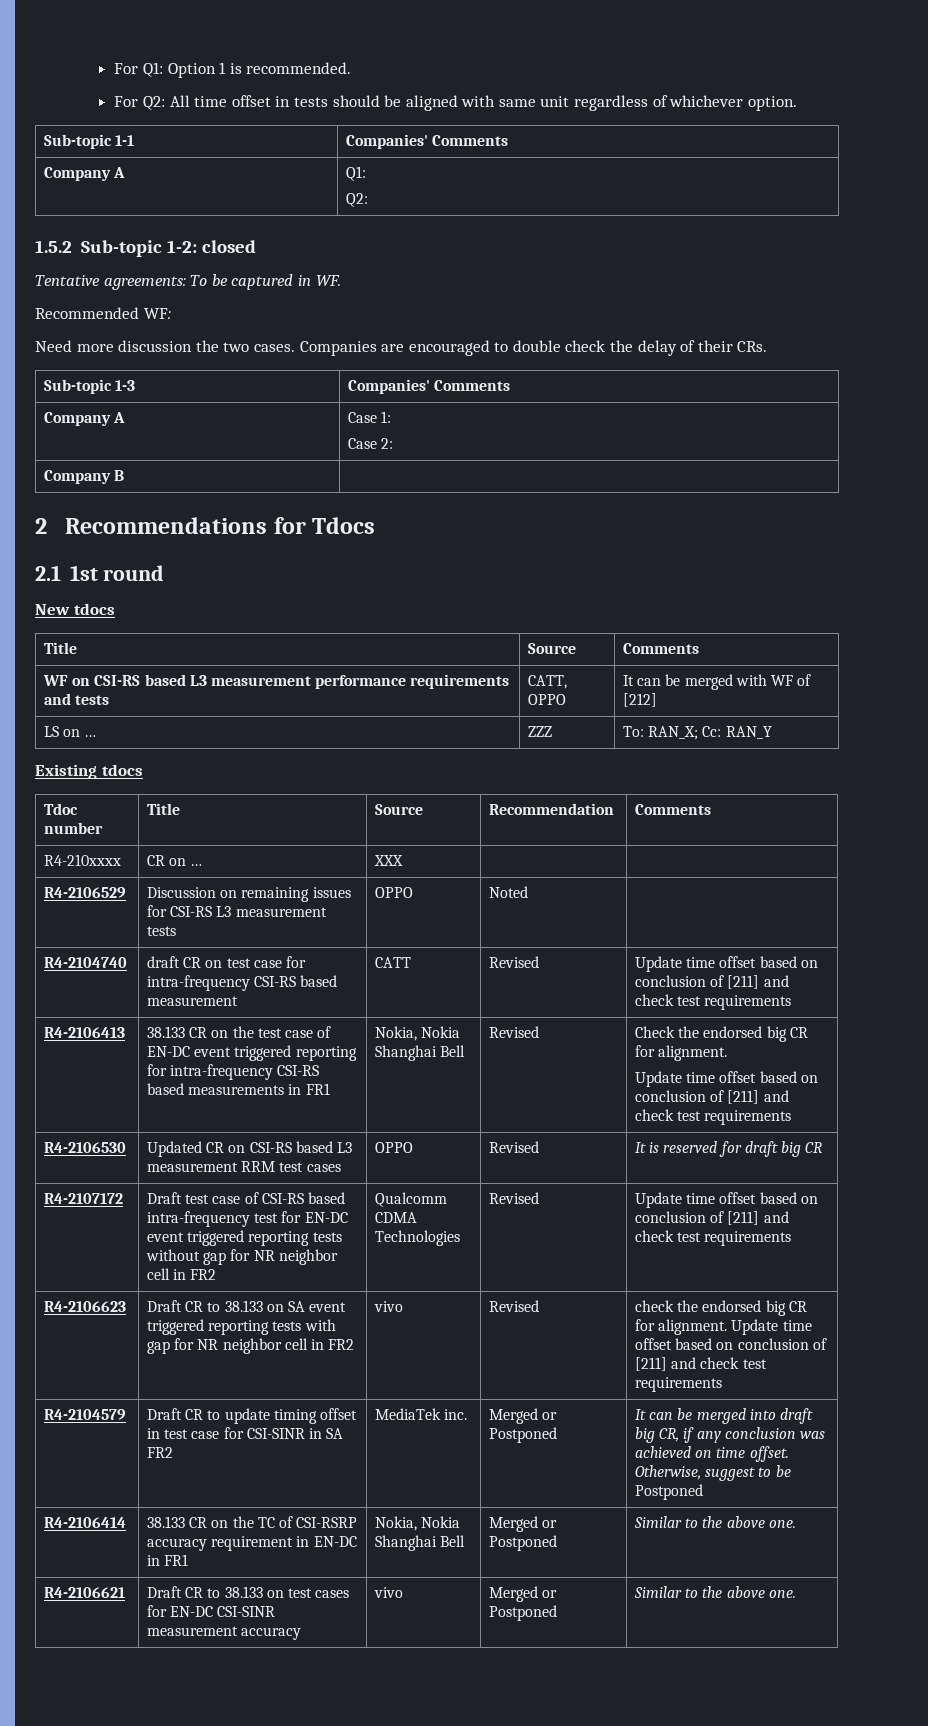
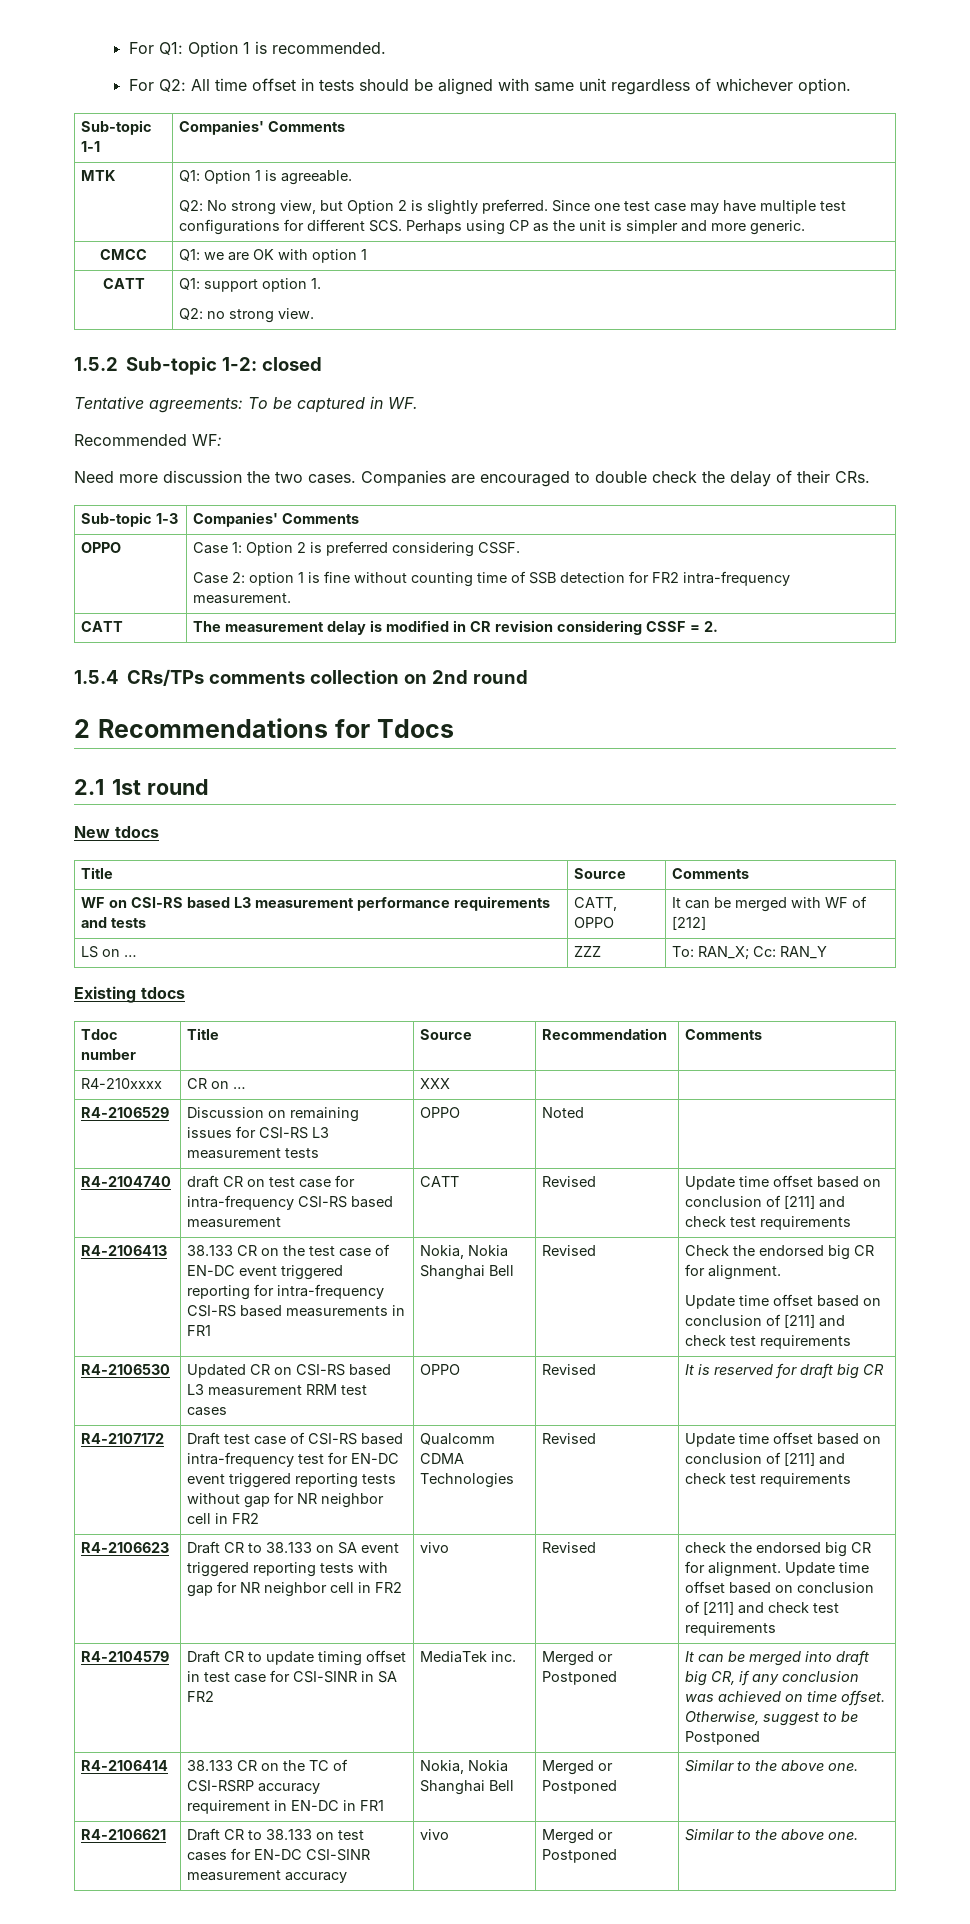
- Company A | Q1:
- Q2:
+ MTK | Q1: Option 1 is agreeable.
+ Q2: No strong view, but Option 2 is slightly preferred. Since one test case may have multiple test configurations for different SCS. Perhaps using CP as the unit is simpler and more generic.
+ CMCC | Q1: we are OK with option 1
+ CATT | Q1: support option 1.
+ Q2: no strong view.
- Company A | Case 1:
- Case 2:
- Company B |
+ OPPO | Case 1: Option 2 is preferred considering CSSF.
+ Case 2: option 1 is fine without counting time of SSB detection for FR2 intra-frequency measurement.
+ CATT | The measurement delay is modified in CR revision considering CSSF = 2.
+ 1.5.4 CRs/TPs comments collection on 2nd round

